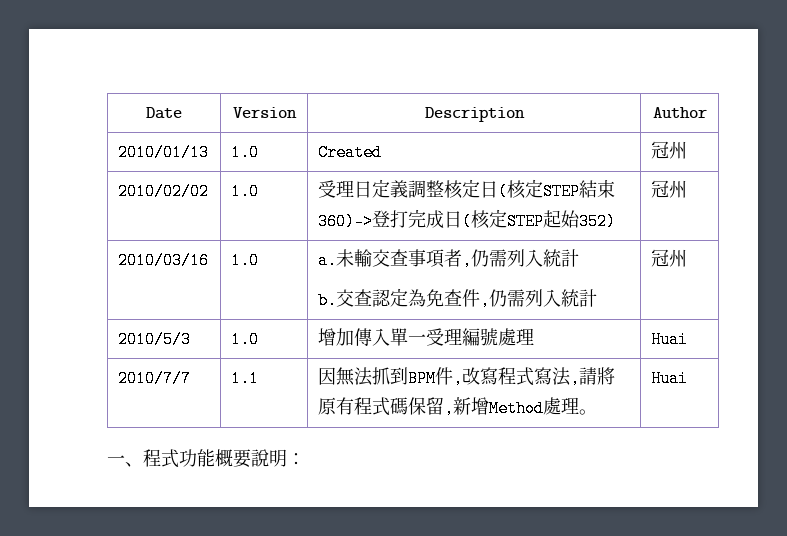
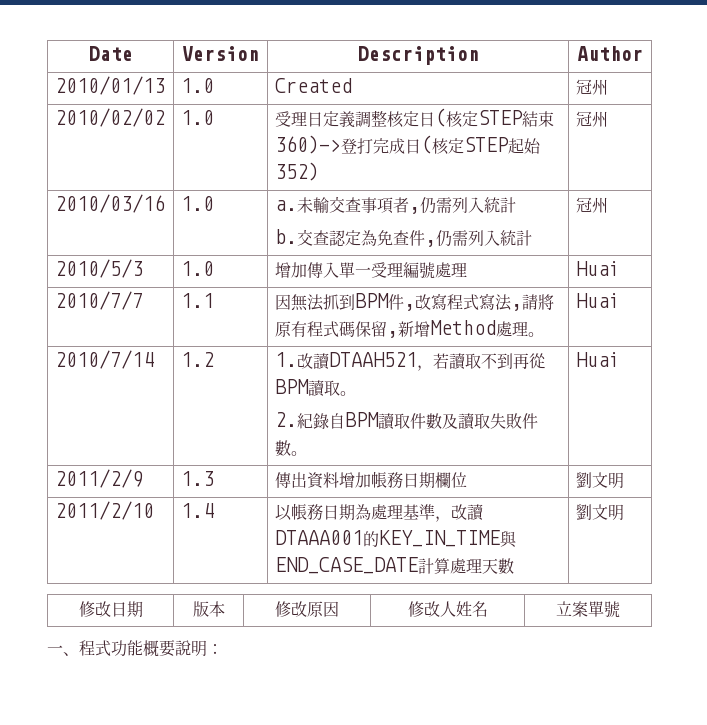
+ 2010/7/14 | 1.2 | 1.改讀DTAAH521，若讀取不到再從BPM讀取。
+ 2.紀錄自BPM讀取件數及讀取失敗件數。 | Huai
+ 2011/2/9 | 1.3 | 傳出資料增加帳務日期欄位 | 劉文明
+ 2011/2/10 | 1.4 | 以帳務日期為處理基準，改讀DTAAA001的KEY_IN_TIME與END_CASE_DATE計算處理天數 | 劉文明
+ 修改日期 | 版本 | 修改原因 | 修改人姓名 | 立案單號

